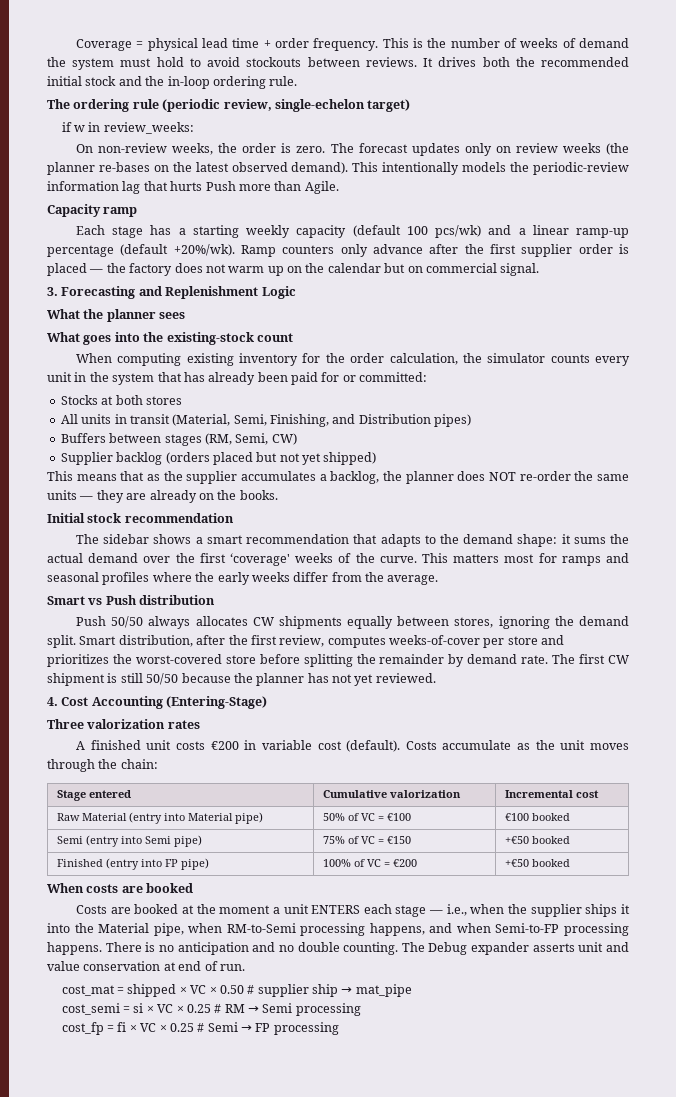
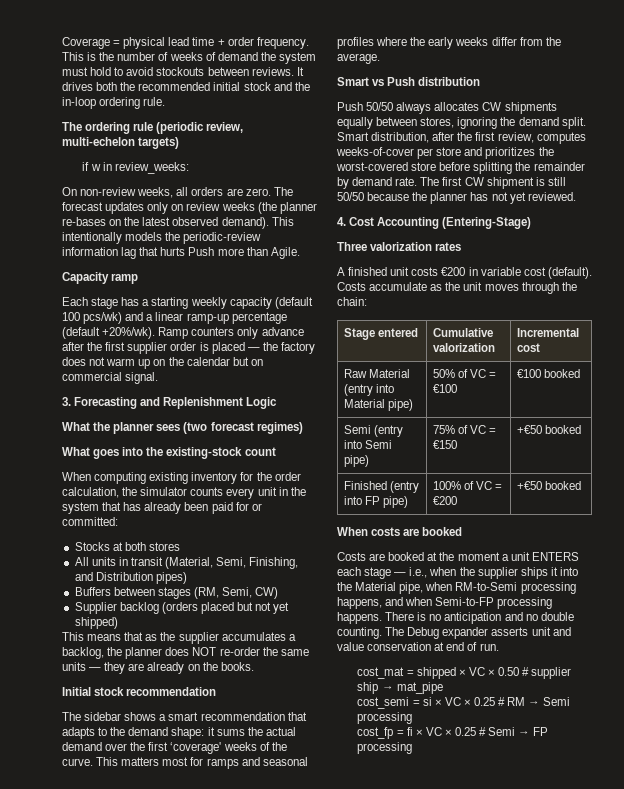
- The ordering rule (periodic review, single-echelon target)
+ The ordering rule (periodic review, multi-echelon targets)
- On non-review weeks, the order is zero.
+ On non-review weeks, all orders are zero.
- What the planner sees
+ What the planner sees (two forecast regimes)

